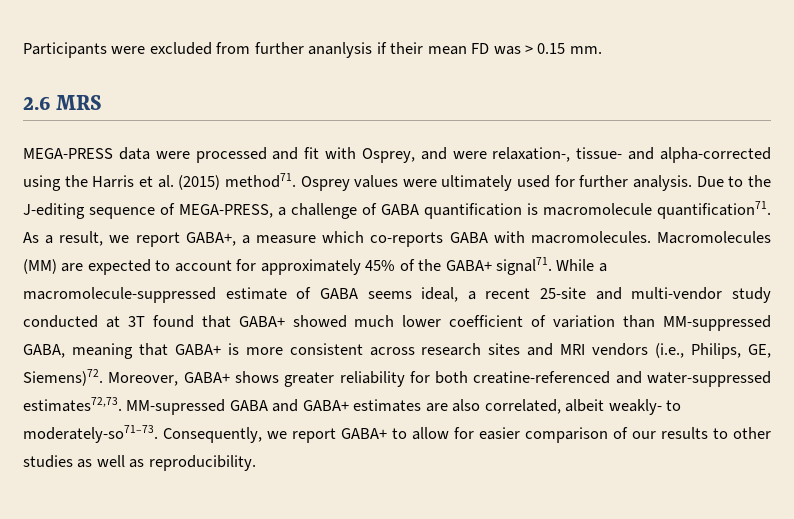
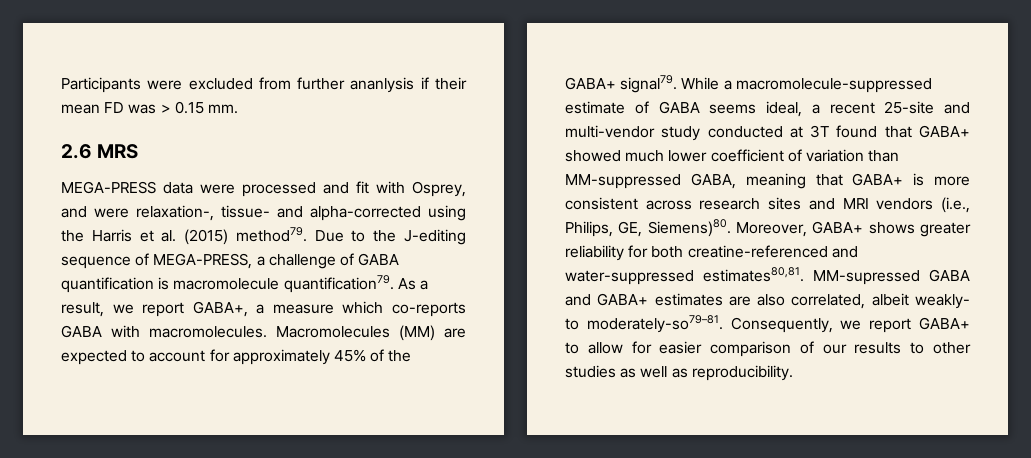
- MEGA-PRESS data were processed and fit with Osprey, and were relaxation-, tissue- and alpha-corrected using the Harris et al. (2015) method71. Osprey values were ultimately used for further analysis.
+ MEGA-PRESS data were processed and fit with Osprey, and were relaxation-, tissue- and alpha-corrected using the Harris et al. (2015) method79.
- Due to the J-editing sequence of MEGA-PRESS, a challenge of GABA quantification is macromolecule quantification71.
+ Due to the J-editing sequence of MEGA-PRESS, a challenge of GABA quantification is macromolecule quantification79.
- Macromolecules (MM) are expected to account for approximately 45% of the GABA+ signal71.
+ Macromolecules (MM) are expected to account for approximately 45% of the GABA+ signal79.
- While a macromolecule-suppressed estimate of GABA seems ideal, a recent 25-site and multi-vendor study conducted at 3T found that GABA+ showed much lower coefficient of variation than MM-suppressed GABA, meaning that GABA+ is more consistent across research sites and MRI vendors (i.e., Philips, GE, Siemens)72.
+ While a macromolecule-suppressed estimate of GABA seems ideal, a recent 25-site and multi-vendor study conducted at 3T found that GABA+ showed much lower coefficient of variation than MM-suppressed GABA, meaning that GABA+ is more consistent across research sites and MRI vendors (i.e., Philips, GE, Siemens)80.
- Moreover, GABA+ shows greater reliability for both creatine-referenced and water-suppressed estimates72,73.
+ Moreover, GABA+ shows greater reliability for both creatine-referenced and water-suppressed estimates80,81.
- MM-supressed GABA and GABA+ estimates are also correlated, albeit weakly- to moderately-so71–73.
+ MM-supressed GABA and GABA+ estimates are also correlated, albeit weakly- to moderately-so79–81.

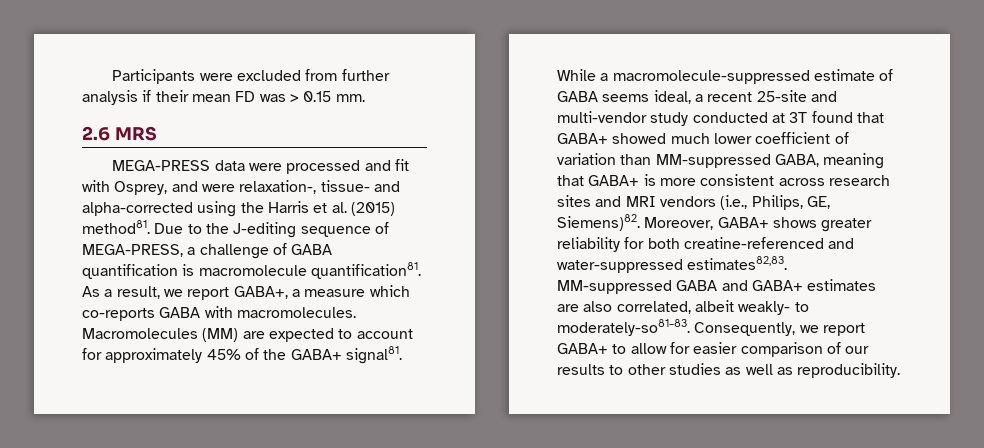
- Participants were excluded from further ananlysis if their mean FD was > 0.15 mm.
+ Participants were excluded from further analysis if their mean FD was > 0.15 mm.
- MEGA-PRESS data were processed and fit with Osprey, and were relaxation-, tissue- and alpha-corrected using the Harris et al. (2015) method79.
+ MEGA-PRESS data were processed and fit with Osprey, and were relaxation-, tissue- and alpha-corrected using the Harris et al. (2015) method81.
- Due to the J-editing sequence of MEGA-PRESS, a challenge of GABA quantification is macromolecule quantification79.
+ Due to the J-editing sequence of MEGA-PRESS, a challenge of GABA quantification is macromolecule quantification81.
- Macromolecules (MM) are expected to account for approximately 45% of the GABA+ signal79.
+ Macromolecules (MM) are expected to account for approximately 45% of the GABA+ signal81.
- While a macromolecule-suppressed estimate of GABA seems ideal, a recent 25-site and multi-vendor study conducted at 3T found that GABA+ showed much lower coefficient of variation than MM-suppressed GABA, meaning that GABA+ is more consistent across research sites and MRI vendors (i.e., Philips, GE, Siemens)80.
+ While a macromolecule-suppressed estimate of GABA seems ideal, a recent 25-site and multi-vendor study conducted at 3T found that GABA+ showed much lower coefficient of variation than MM-suppressed GABA, meaning that GABA+ is more consistent across research sites and MRI vendors (i.e., Philips, GE, Siemens)82.
- Moreover, GABA+ shows greater reliability for both creatine-referenced and water-suppressed estimates80,81. MM-supressed GABA and GABA+ estimates are also correlated, albeit weakly- to moderately-so79–81.
+ Moreover, GABA+ shows greater reliability for both creatine-referenced and water-suppressed estimates82,83. MM-suppressed GABA and GABA+ estimates are also correlated, albeit weakly- to moderately-so81–83.

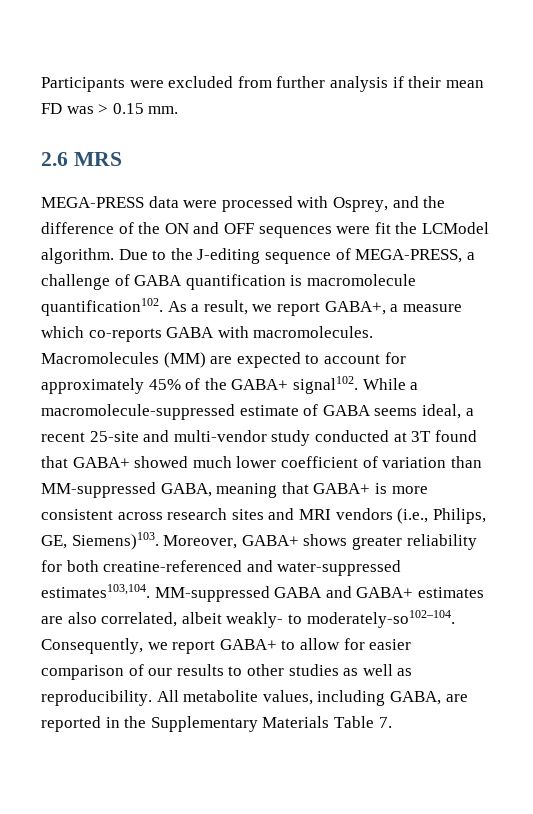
- MEGA-PRESS data were processed and fit with Osprey, and were relaxation-, tissue- and alpha-corrected using the Harris et al. (2015) method81.
+ MEGA-PRESS data were processed with Osprey, and the difference of the ON and OFF sequences were fit the LCModel algorithm.
- Due to the J-editing sequence of MEGA-PRESS, a challenge of GABA quantification is macromolecule quantification81.
+ Due to the J-editing sequence of MEGA-PRESS, a challenge of GABA quantification is macromolecule quantification102.
- Macromolecules (MM) are expected to account for approximately 45% of the GABA+ signal81.
+ Macromolecules (MM) are expected to account for approximately 45% of the GABA+ signal102.
- While a macromolecule-suppressed estimate of GABA seems ideal, a recent 25-site and multi-vendor study conducted at 3T found that GABA+ showed much lower coefficient of variation than MM-suppressed GABA, meaning that GABA+ is more consistent across research sites and MRI vendors (i.e., Philips, GE, Siemens)82.
+ While a macromolecule-suppressed estimate of GABA seems ideal, a recent 25-site and multi-vendor study conducted at 3T found that GABA+ showed much lower coefficient of variation than MM-suppressed GABA, meaning that GABA+ is more consistent across research sites and MRI vendors (i.e., Philips, GE, Siemens)103.
- Moreover, GABA+ shows greater reliability for both creatine-referenced and water-suppressed estimates82,83.
+ Moreover, GABA+ shows greater reliability for both creatine-referenced and water-suppressed estimates103,104.
- MM-suppressed GABA and GABA+ estimates are also correlated, albeit weakly- to moderately-so81–83.
+ MM-suppressed GABA and GABA+ estimates are also correlated, albeit weakly- to moderately-so102–104.
+ All metabolite values, including GABA, are reported in the Supplementary Materials Table 7.

